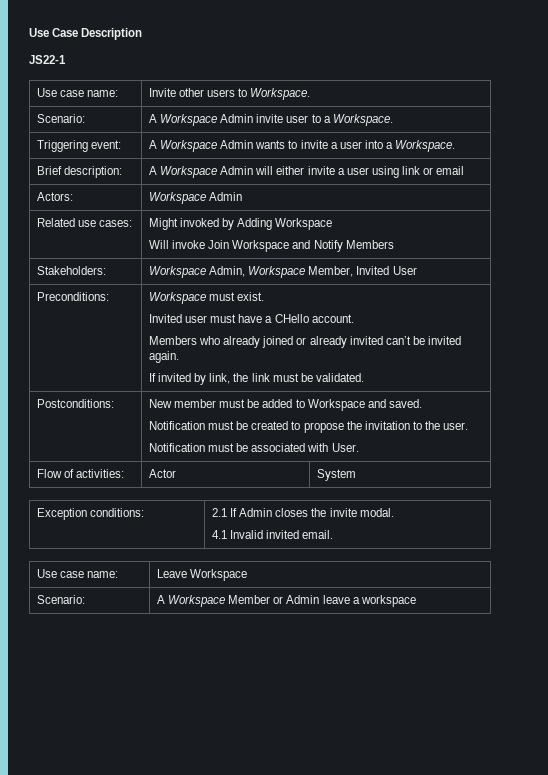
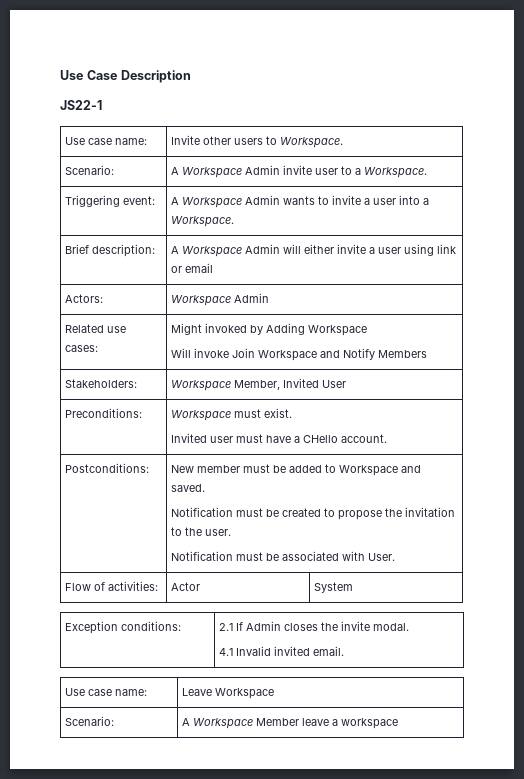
- Stakeholders: | Workspace Admin, Workspace Member, Invited User
+ Stakeholders: | Workspace Member, Invited User
  Preconditions: | Workspace must exist.
  Invited user must have a CHello account.
- Members who already joined or already invited can’t be invited again.
- If invited by link, the link must be validated.
- Scenario: | A Workspace Member or Admin leave a workspace
+ Scenario: | A Workspace Member leave a workspace

